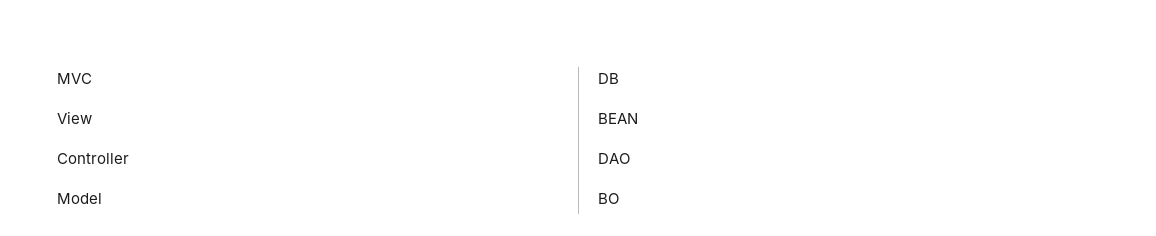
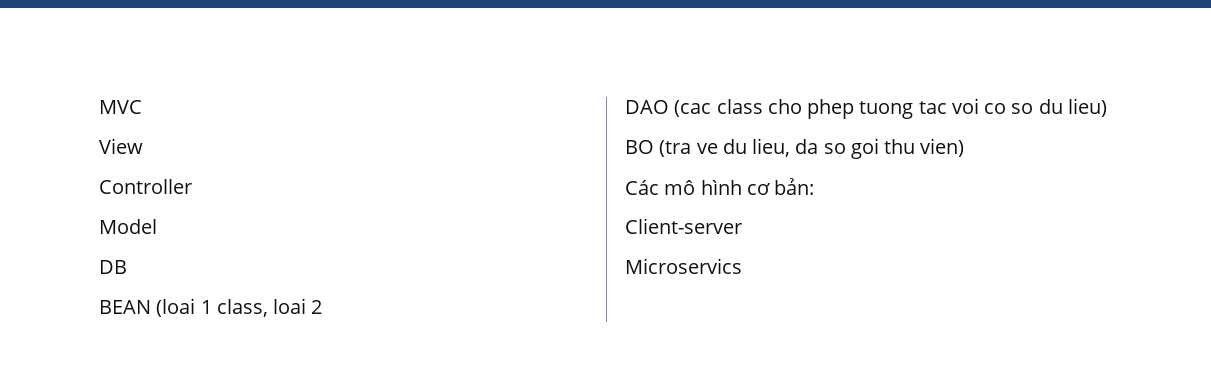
- BEAN
- DAO
- BO
+ BEAN (loai 1 class, loai 2
+ DAO (cac class cho phep tuong tac voi co so du lieu)
+ BO (tra ve du lieu, da so goi thu vien)
+ Các mô hình cơ bản:
+ Client-server
+ Microservics

